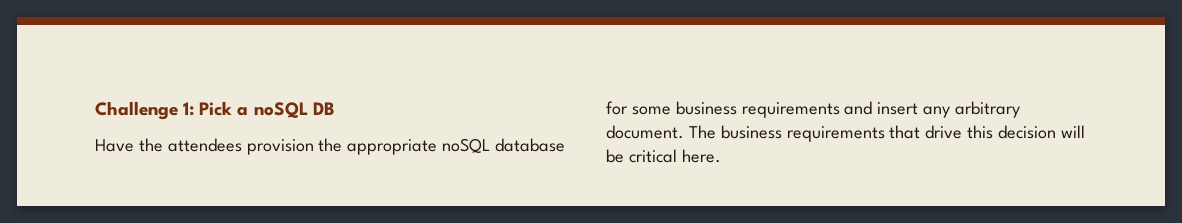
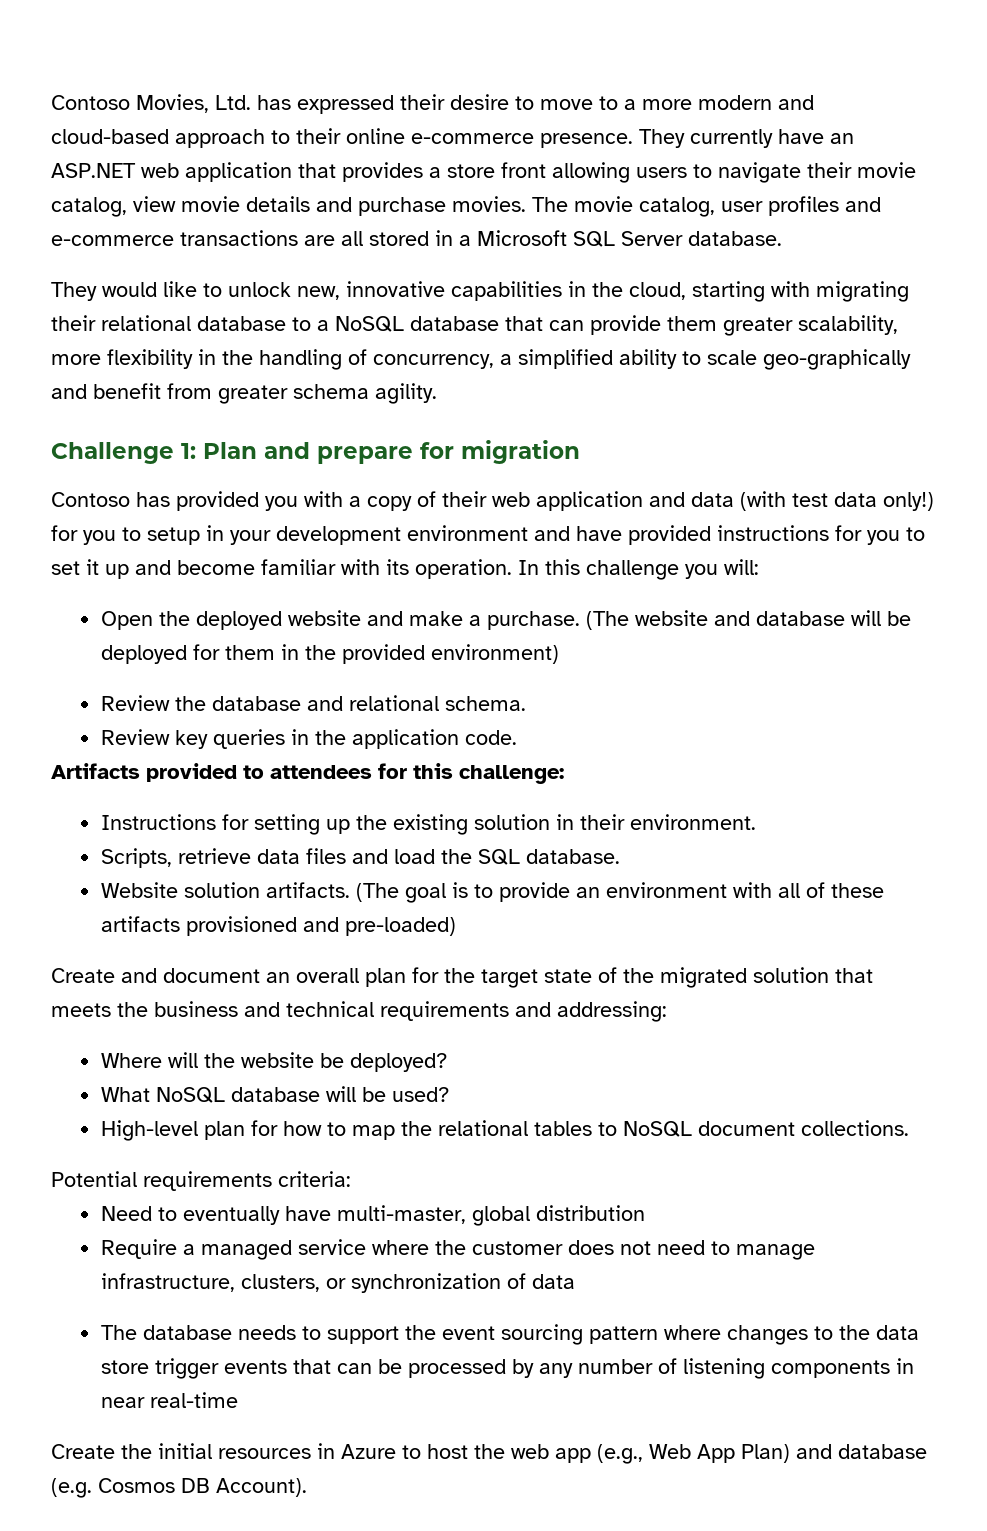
- Challenge 1: Pick a noSQL DB
- Have the attendees provision the appropriate noSQL database for some business requirements and insert any arbitrary document. The business requirements that drive this decision will be critical here.
+ Contoso Movies, Ltd. has expressed their desire to move to a more modern and cloud-based approach to their online e-commerce presence. They currently have an ASP.NET web application that provides a store front allowing users to navigate their movie catalog, view movie details and purchase movies. The movie catalog, user profiles and e-commerce transactions are all stored in a Microsoft SQL Server database.
+ They would like to unlock new, innovative capabilities in the cloud, starting with migrating their relational database to a NoSQL database that can provide them greater scalability, more flexibility in the handling of concurrency, a simplified ability to scale geo-graphically and benefit from greater schema agility.
+ Challenge 1: Plan and prepare for migration
+ Contoso has provided you with a copy of their web application and data (with test data only!) for you to setup in your development environment and have provided instructions for you to set it up and become familiar with its operation. In this challenge you will:
+ Open the deployed website and make a purchase. (The website and database will be deployed for them in the provided environment)
+ Review the database and relational schema.
+ Review key queries in the application code.
+ Artifacts provided to attendees for this challenge:
+ Instructions for setting up the existing solution in their environment.
+ Scripts, retrieve data files and load the SQL database.
+ Website solution artifacts. (The goal is to provide an environment with all of these artifacts provisioned and pre-loaded)
+ Create and document an overall plan for the target state of the migrated solution that meets the business and technical requirements and addressing:
+ Where will the website be deployed?
+ What NoSQL database will be used?
+ High-level plan for how to map the relational tables to NoSQL document collections.
+ Potential requirements criteria:
+ Need to eventually have multi-master, global distribution
+ Require a managed service where the customer does not need to manage infrastructure, clusters, or synchronization of data
+ The database needs to support the event sourcing pattern where changes to the data store trigger events that can be processed by any number of listening components in near real-time
+ Create the initial resources in Azure to host the web app (e.g., Web App Plan) and database (e.g. Cosmos DB Account).

